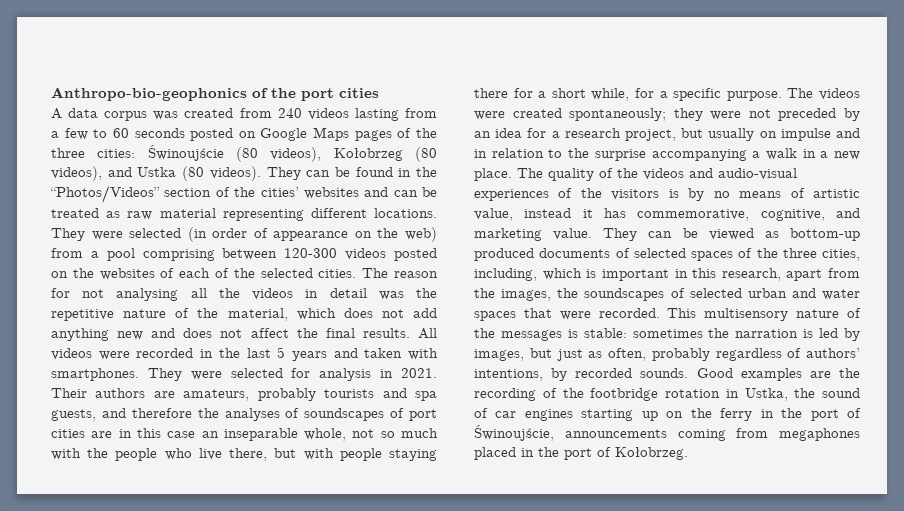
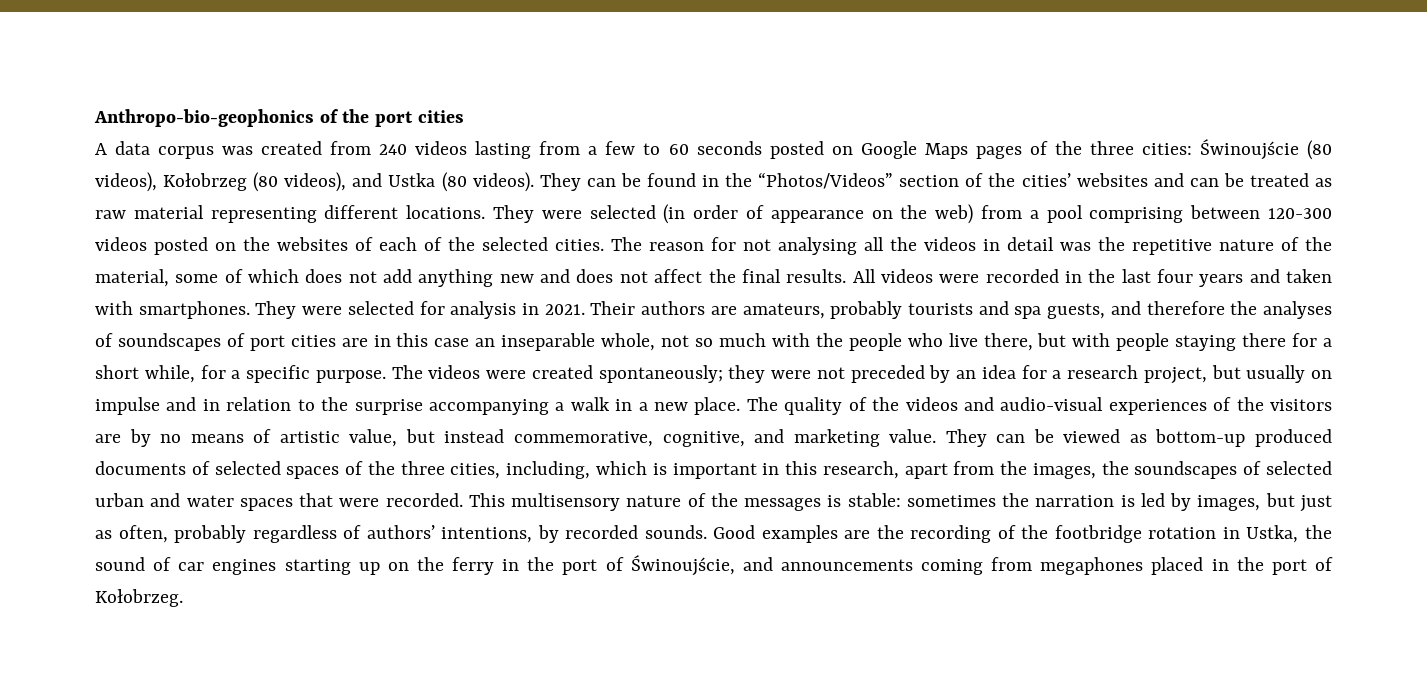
- The reason for not analysing all the videos in detail was the repetitive nature of the material, which does not add anything new and does not affect the final results.
+ The reason for not analysing all the videos in detail was the repetitive nature of the material, some of which does not add anything new and does not affect the final results.
- All videos were recorded in the last 5 years and taken with smartphones.
+ All videos were recorded in the last four years and taken with smartphones.
- The quality of the videos and audio-visual experiences of the visitors is by no means of artistic value, instead it has commemorative, cognitive, and marketing value.
+ The quality of the videos and audio-visual experiences of the visitors are by no means of artistic value, but instead commemorative, cognitive, and marketing value.
- Good examples are the recording of the footbridge rotation in Ustka, the sound of car engines starting up on the ferry in the port of Świnoujście, announcements coming from megaphones placed in the port of Kołobrzeg.
+ Good examples are the recording of the footbridge rotation in Ustka, the sound of car engines starting up on the ferry in the port of Świnoujście, and announcements coming from megaphones placed in the port of Kołobrzeg.

